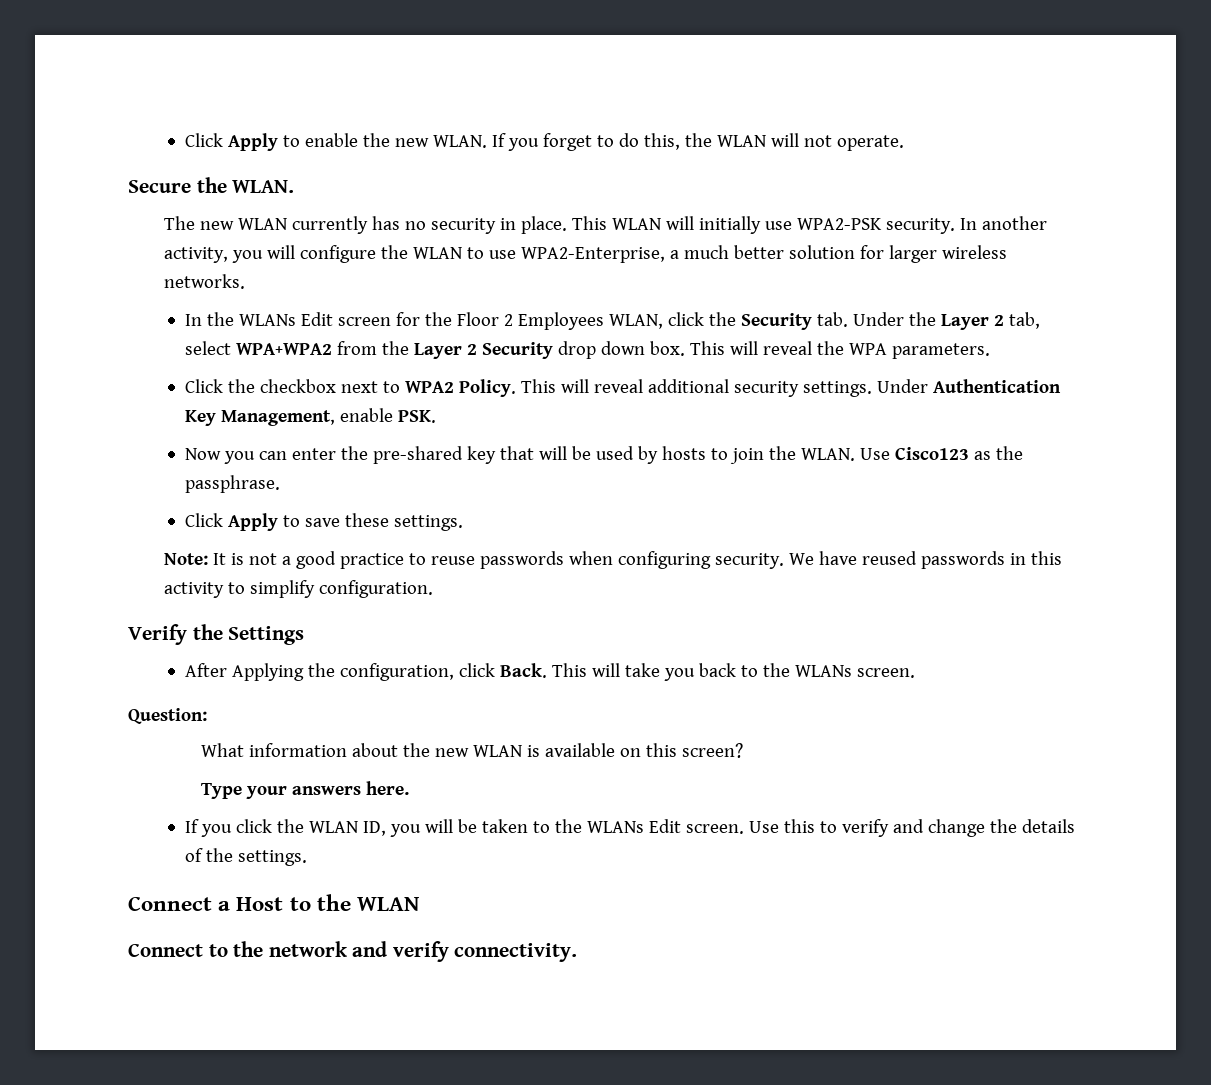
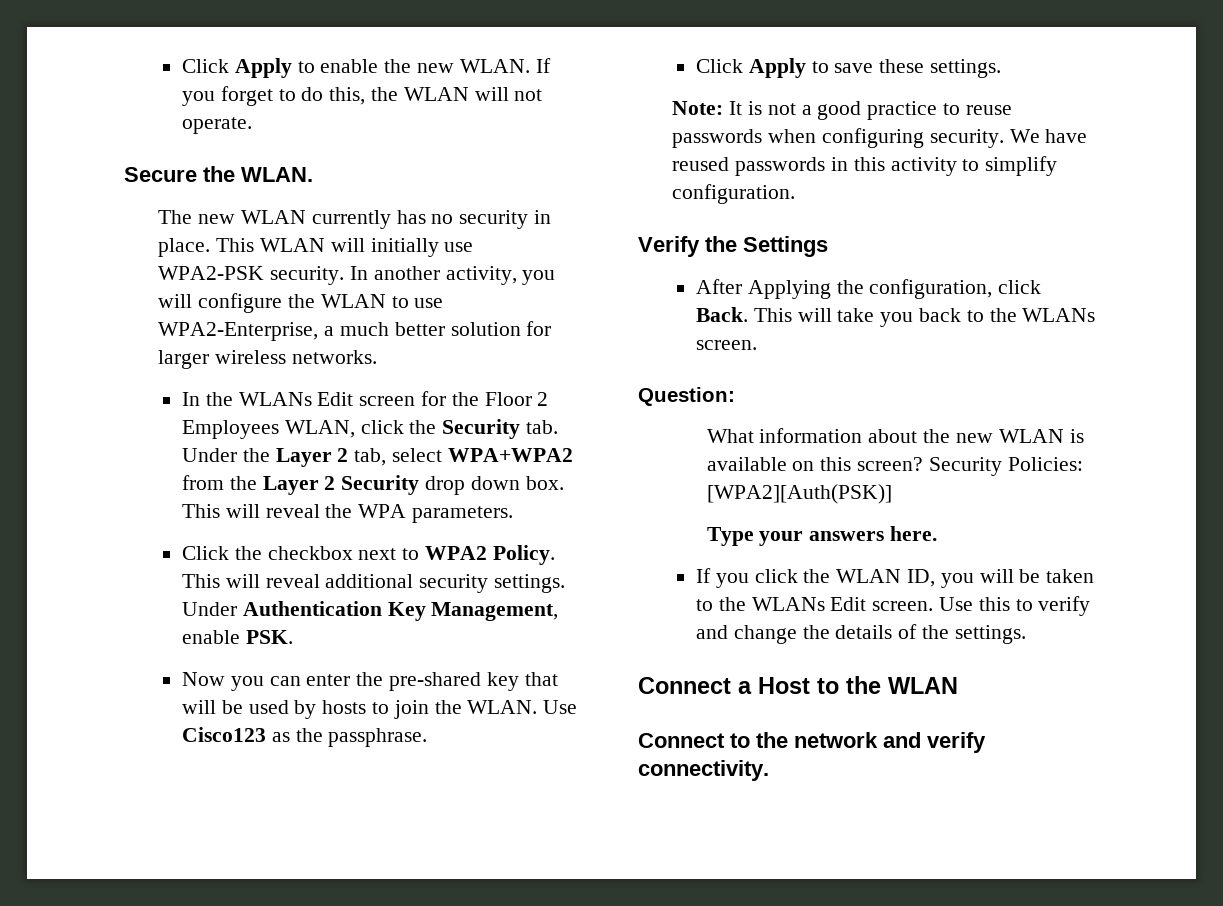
+ Security Policies: [WPA2][Auth(PSK)]

